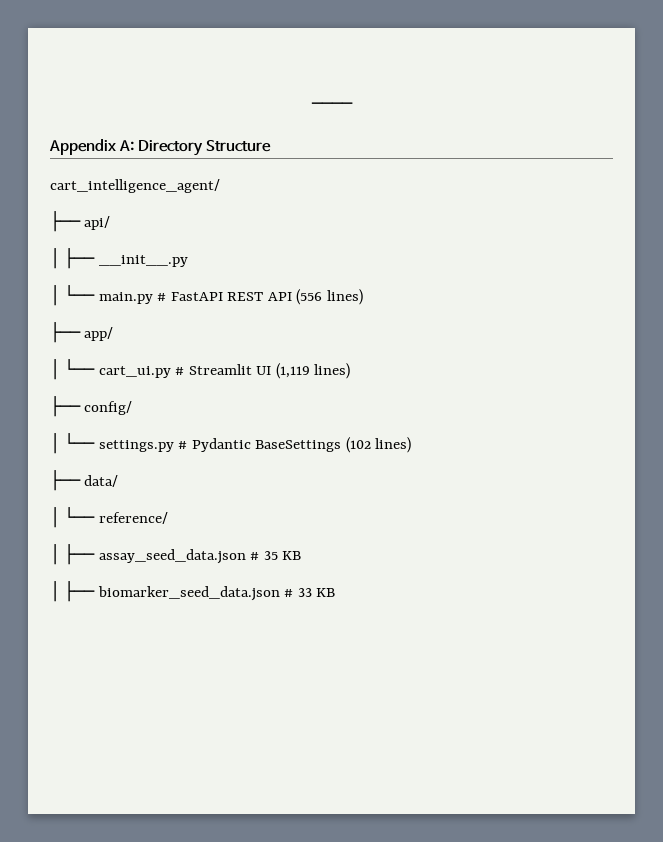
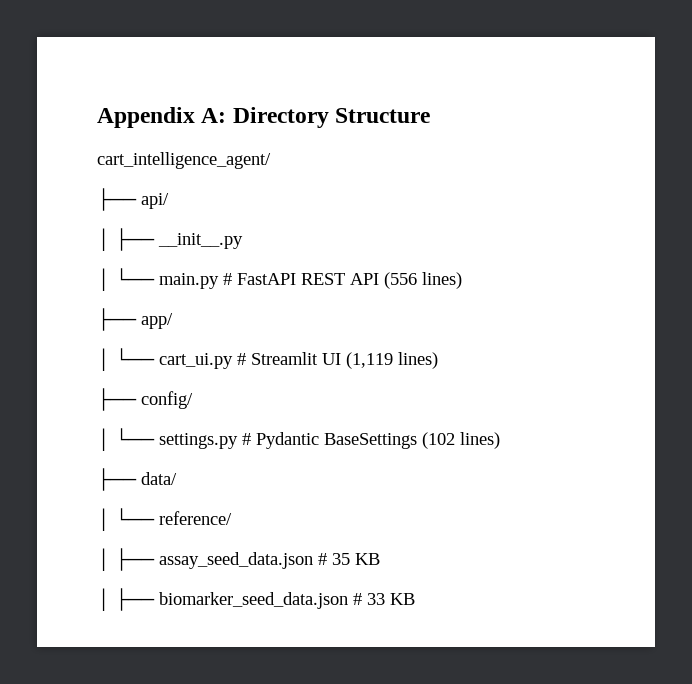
- ────

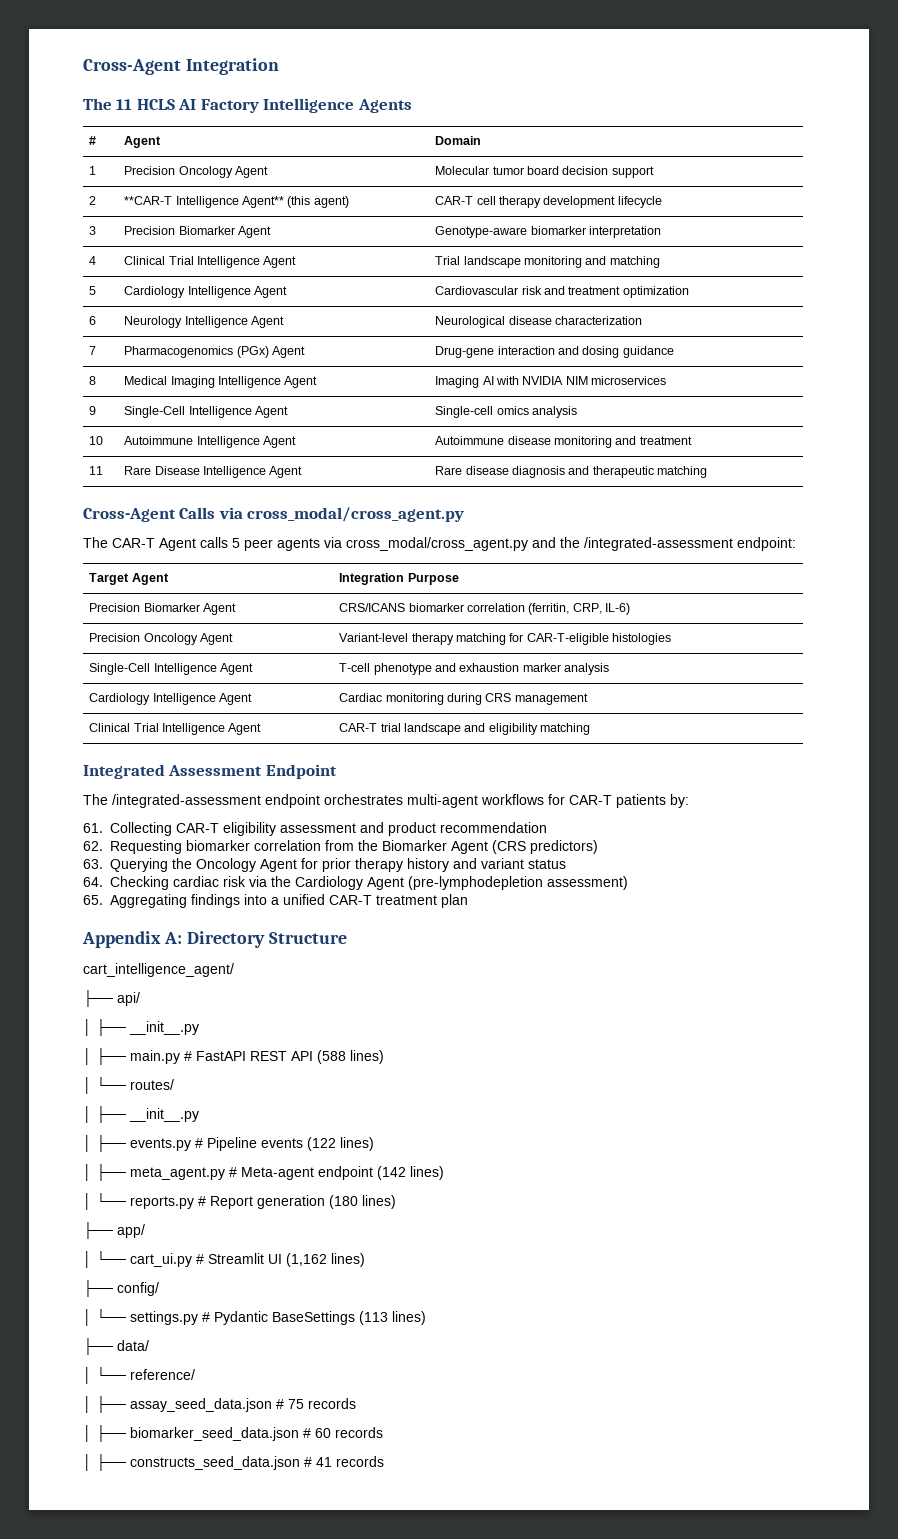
+ Cross-Agent Integration
+ The 11 HCLS AI Factory Intelligence Agents
+ # | Agent | Domain
+ 1 | Precision Oncology Agent | Molecular tumor board decision support
+ 2 | **CAR-T Intelligence Agent** (this agent) | CAR-T cell therapy development lifecycle
+ 3 | Precision Biomarker Agent | Genotype-aware biomarker interpretation
+ 4 | Clinical Trial Intelligence Agent | Trial landscape monitoring and matching
+ 5 | Cardiology Intelligence Agent | Cardiovascular risk and treatment optimization
+ 6 | Neurology Intelligence Agent | Neurological disease characterization
+ 7 | Pharmacogenomics (PGx) Agent | Drug-gene interaction and dosing guidance
+ 8 | Medical Imaging Intelligence Agent | Imaging AI with NVIDIA NIM microservices
+ 9 | Single-Cell Intelligence Agent | Single-cell omics analysis
+ 10 | Autoimmune Intelligence Agent | Autoimmune disease monitoring and treatment
+ 11 | Rare Disease Intelligence Agent | Rare disease diagnosis and therapeutic matching
+ Cross-Agent Calls via cross_modal/cross_agent.py
+ The CAR-T Agent calls 5 peer agents via cross_modal/cross_agent.py and the /integrated-assessment endpoint:
+ Target Agent | Integration Purpose
+ Precision Biomarker Agent | CRS/ICANS biomarker correlation (ferritin, CRP, IL-6)
+ Precision Oncology Agent | Variant-level therapy matching for CAR-T-eligible histologies
+ Single-Cell Intelligence Agent | T-cell phenotype and exhaustion marker analysis
+ Cardiology Intelligence Agent | Cardiac monitoring during CRS management
+ Clinical Trial Intelligence Agent | CAR-T trial landscape and eligibility matching
+ Integrated Assessment Endpoint
+ The /integrated-assessment endpoint orchestrates multi-agent workflows for CAR-T patients by:
+ 61. Collecting CAR-T eligibility assessment and product recommendation
+ 62. Requesting biomarker correlation from the Biomarker Agent (CRS predictors)
+ 63. Querying the Oncology Agent for prior therapy history and variant status
+ 64. Checking cardiac risk via the Cardiology Agent (pre-lymphodepletion assessment)
+ 65. Aggregating findings into a unified CAR-T treatment plan
- │ └── main.py # FastAPI REST API (556 lines)
+ │ ├── main.py # FastAPI REST API (588 lines)
+ │ └── routes/
+ │ ├── __init__.py
+ │ ├── events.py # Pipeline events (122 lines)
+ │ ├── meta_agent.py # Meta-agent endpoint (142 lines)
+ │ └── reports.py # Report generation (180 lines)
- │ └── cart_ui.py # Streamlit UI (1,119 lines)
+ │ └── cart_ui.py # Streamlit UI (1,162 lines)
- │ └── settings.py # Pydantic BaseSettings (102 lines)
+ │ └── settings.py # Pydantic BaseSettings (113 lines)
- │ ├── assay_seed_data.json # 35 KB
+ │ ├── assay_seed_data.json # 75 records
- │ ├── biomarker_seed_data.json # 33 KB
+ │ ├── biomarker_seed_data.json # 60 records
+ │ ├── constructs_seed_data.json # 41 records

